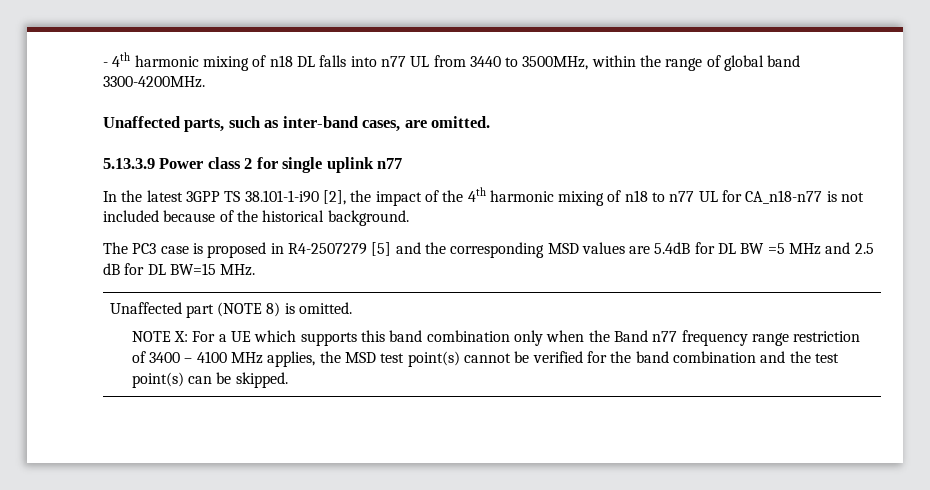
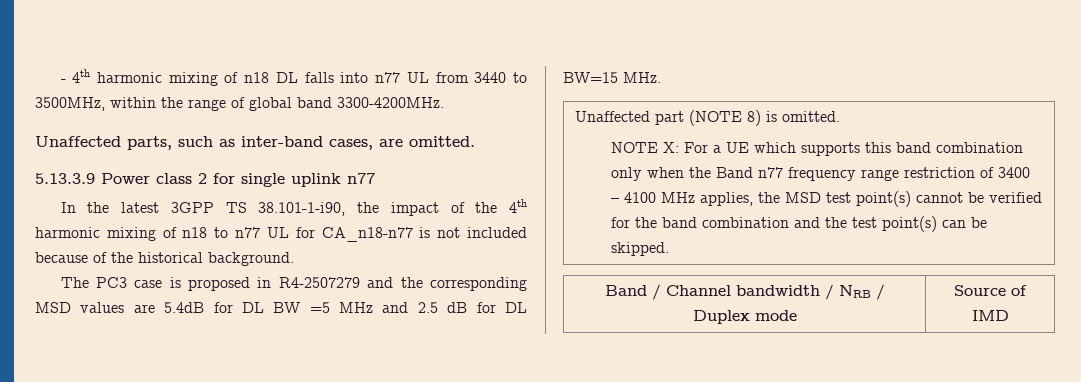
- In the latest 3GPP TS 38.101-1-i90 [2], the impact of the 4th harmonic mixing of n18 to n77 UL for CA_n18-n77 is not included because of the historical background.
+ In the latest 3GPP TS 38.101-1-i90, the impact of the 4th harmonic mixing of n18 to n77 UL for CA_n18-n77 is not included because of the historical background.
- The PC3 case is proposed in R4-2507279 [5] and the corresponding MSD values are 5.4dB for DL BW =5 MHz and 2.5 dB for DL BW=15 MHz.
+ The PC3 case is proposed in R4-2507279 and the corresponding MSD values are 5.4dB for DL BW =5 MHz and 2.5 dB for DL BW=15 MHz.
+ Band / Channel bandwidth / NRB / Duplex mode | Source of IMD

